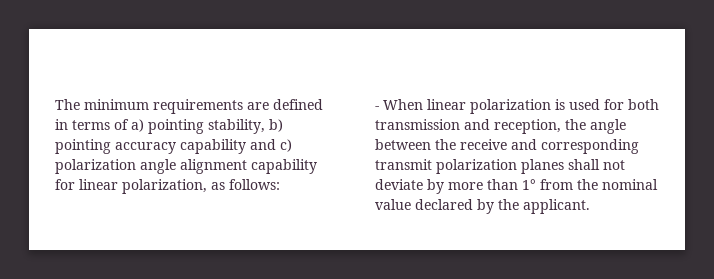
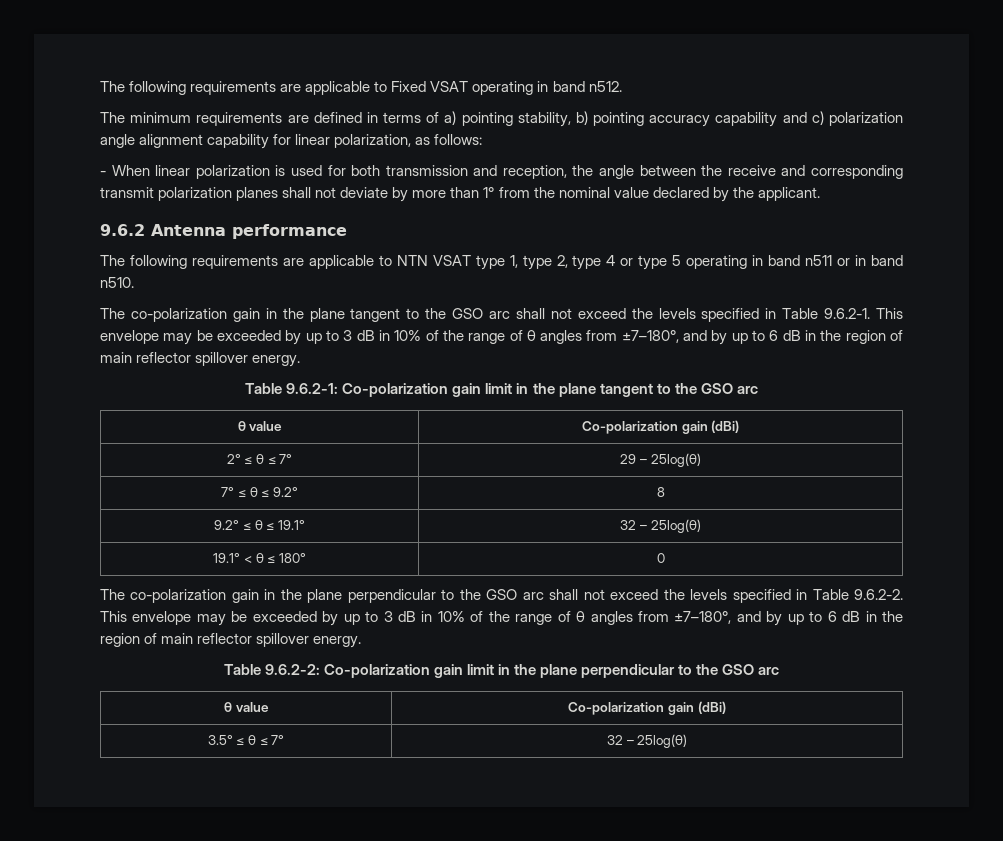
+ The following requirements are applicable to Fixed VSAT operating in band n512.
+ 9.6.2 Antenna performance
+ The following requirements are applicable to NTN VSAT type 1, type 2, type 4 or type 5 operating in band n511 or in band n510.
+ The co-polarization gain in the plane tangent to the GSO arc shall not exceed the levels specified in Table 9.6.2-1. This envelope may be exceeded by up to 3 dB in 10% of the range of θ angles from ±7–180°, and by up to 6 dB in the region of main reflector spillover energy.
+ Table 9.6.2-1: Co-polarization gain limit in the plane tangent to the GSO arc
+ θ value | Co-polarization gain (dBi)
+ 2° ≤ θ ≤ 7° | 29 – 25log(θ)
+ 7° ≤ θ ≤ 9.2° | 8
+ 9.2° ≤ θ ≤ 19.1° | 32 – 25log(θ)
+ 19.1° < θ ≤ 180° | 0
+ The co-polarization gain in the plane perpendicular to the GSO arc shall not exceed the levels specified in Table 9.6.2-2. This envelope may be exceeded by up to 3 dB in 10% of the range of θ angles from ±7–180°, and by up to 6 dB in the region of main reflector spillover energy.
+ Table 9.6.2-2: Co-polarization gain limit in the plane perpendicular to the GSO arc
+ θ value | Co-polarization gain (dBi)
+ 3.5° ≤ θ ≤ 7° | 32 – 25log(θ)

